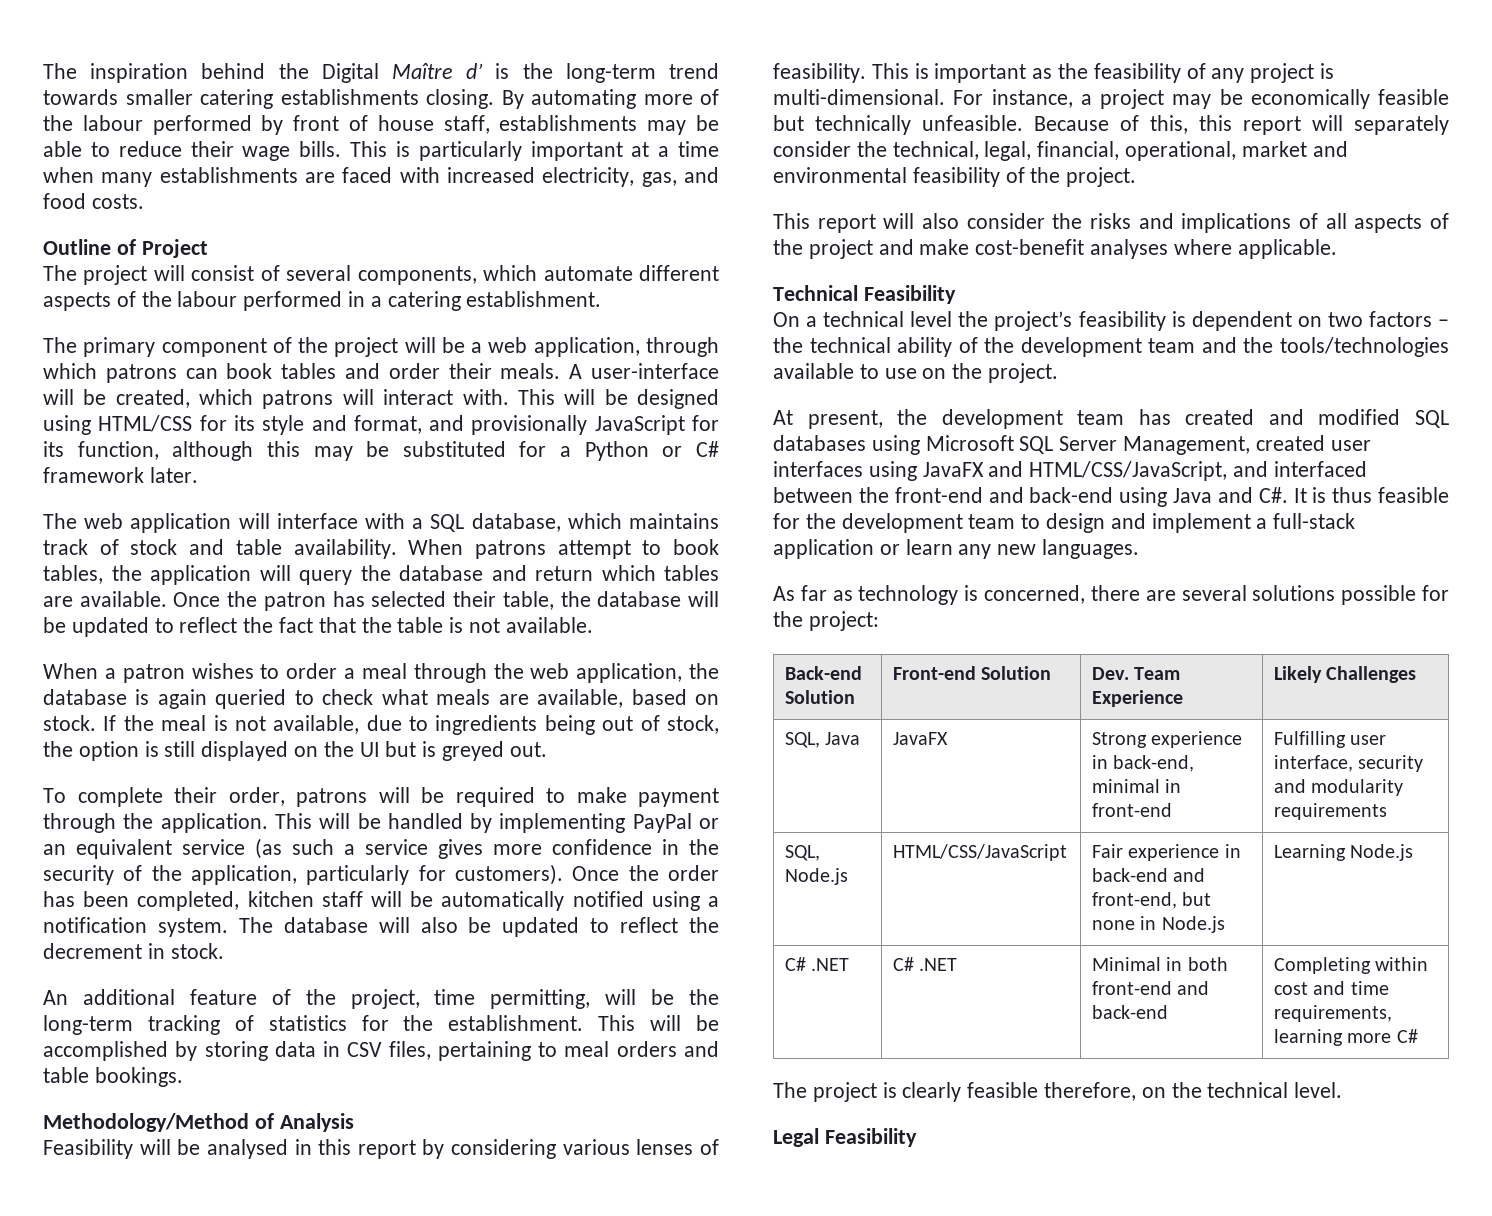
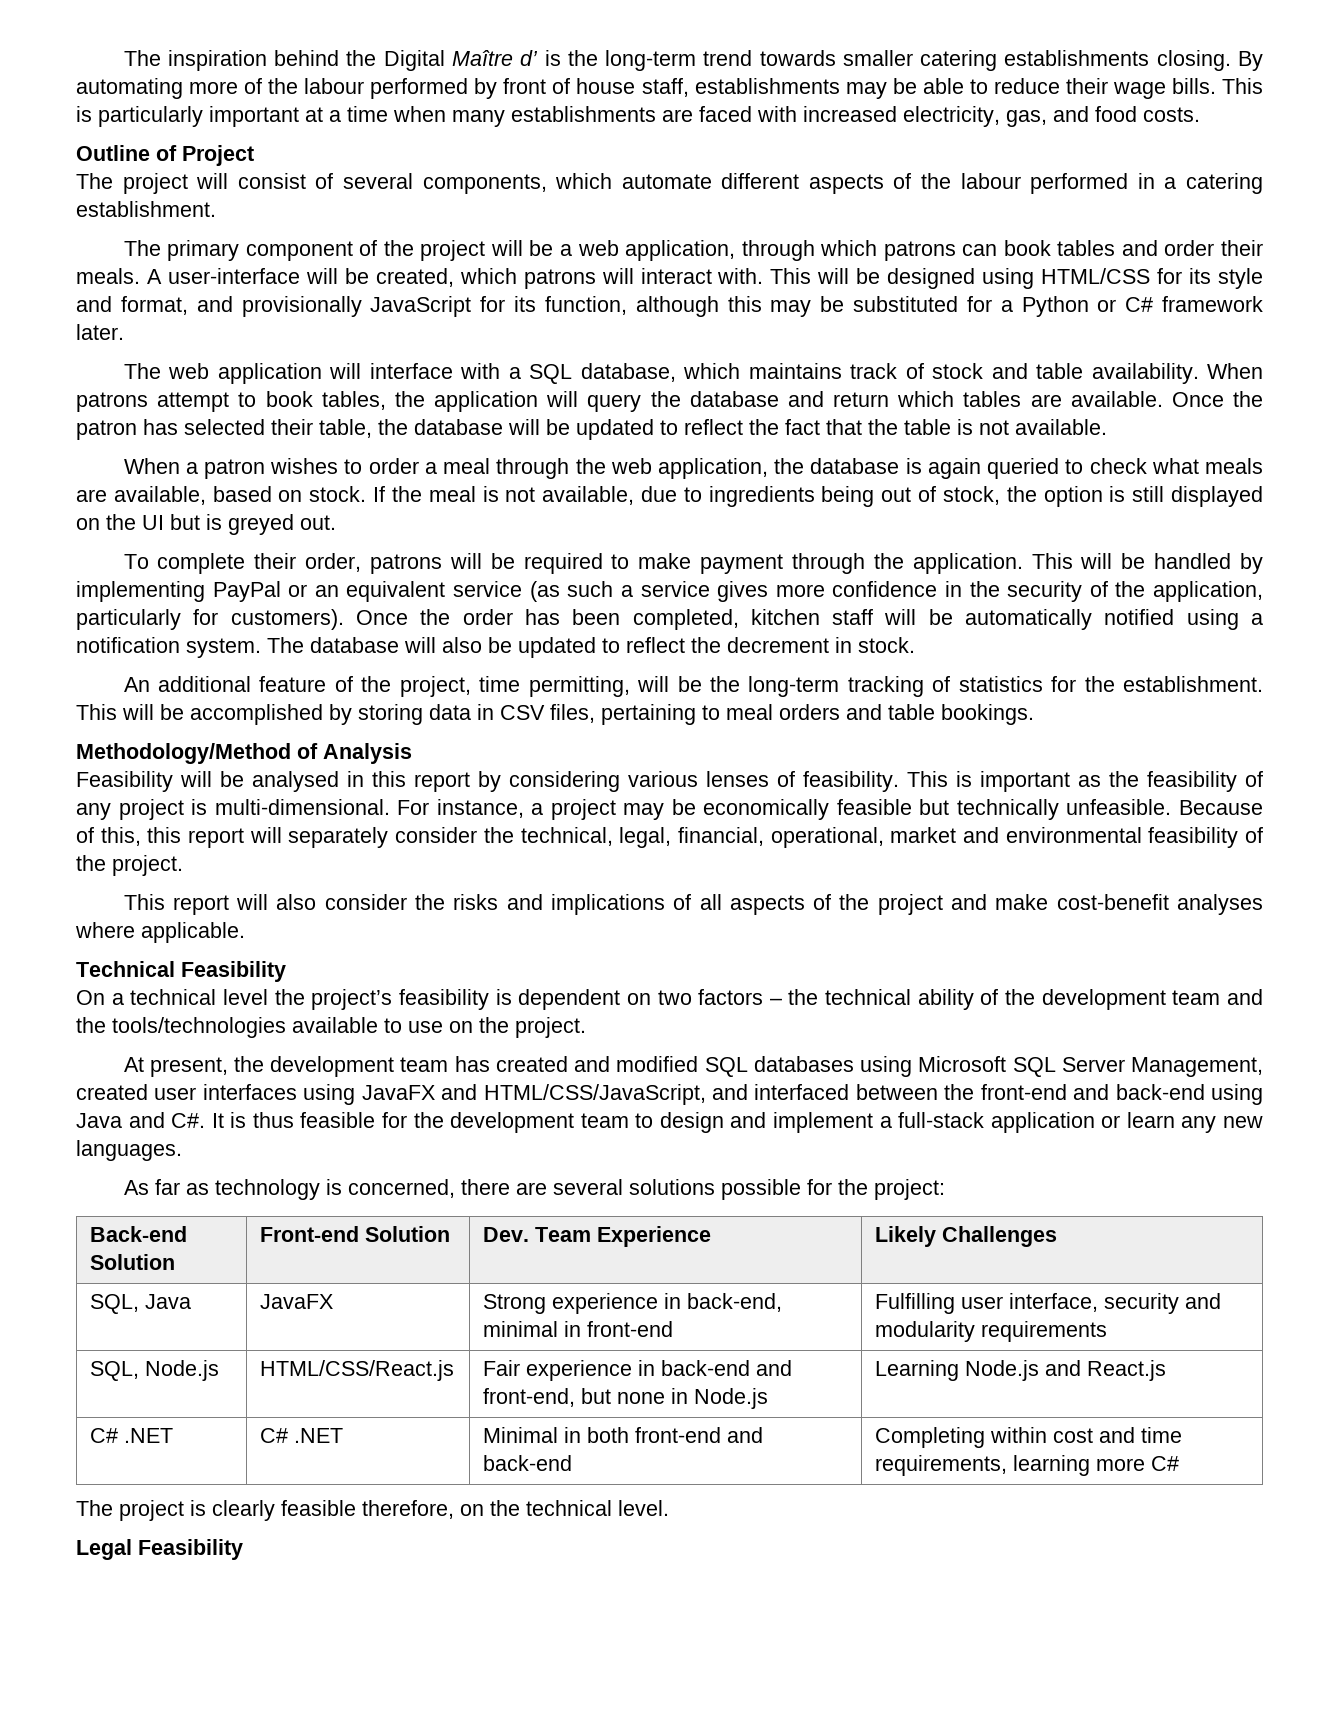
- SQL, Node.js | HTML/CSS/JavaScript | Fair experience in back-end and front-end, but none in Node.js | Learning Node.js
+ SQL, Node.js | HTML/CSS/React.js | Fair experience in back-end and front-end, but none in Node.js | Learning Node.js and React.js

